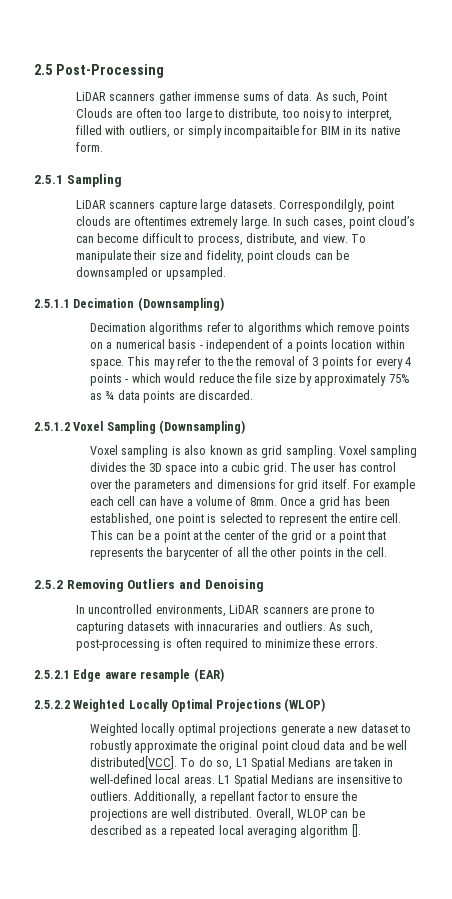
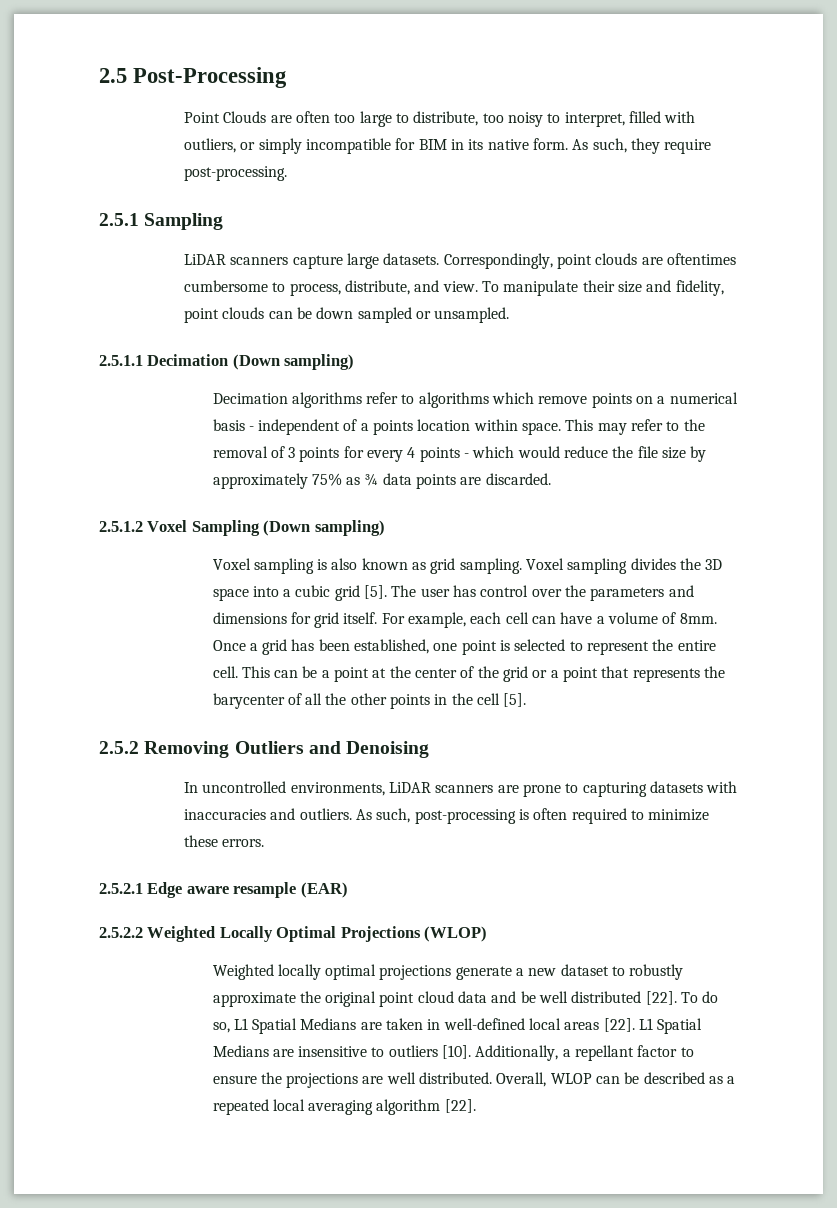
- LiDAR scanners gather immense sums of data. As such, Point Clouds are often too large to distribute, too noisy to interpret, filled with outliers, or simply incompaitaible for BIM in its native form.
+ Point Clouds are often too large to distribute, too noisy to interpret, filled with outliers, or simply incompatible for BIM in its native form. As such, they require post-processing.
- Correspondilgly, point clouds are oftentimes extremely large. In such cases, point cloud’s can become difficult to process, distribute, and view.
+ Correspondingly, point clouds are oftentimes cumbersome to process, distribute, and view.
- To manipulate their size and fidelity, point clouds can be downsampled or upsampled.
+ To manipulate their size and fidelity, point clouds can be down sampled or unsampled.
- 2.5.1.1 Decimation (Downsampling)
+ 2.5.1.1 Decimation (Down sampling)
- This may refer to the the removal of 3 points for every 4 points - which would reduce the file size by approximately 75% as ¾ data points are discarded.
+ This may refer to the removal of 3 points for every 4 points - which would reduce the file size by approximately 75% as ¾ data points are discarded.
- 2.5.1.2 Voxel Sampling (Downsampling)
+ 2.5.1.2 Voxel Sampling (Down sampling)
- Voxel sampling divides the 3D space into a cubic grid.
+ Voxel sampling divides the 3D space into a cubic grid [5].
- For example each cell can have a volume of 8mm.
+ For example, each cell can have a volume of 8mm.
- This can be a point at the center of the grid or a point that represents the barycenter of all the other points in the cell.
+ This can be a point at the center of the grid or a point that represents the barycenter of all the other points in the cell [5].
- In uncontrolled environments, LiDAR scanners are prone to capturing datasets with innacuraries and outliers.
+ In uncontrolled environments, LiDAR scanners are prone to capturing datasets with inaccuracies and outliers.
- Weighted locally optimal projections generate a new dataset to robustly approximate the original point cloud data and be well distributed[VCC].
+ Weighted locally optimal projections generate a new dataset to robustly approximate the original point cloud data and be well distributed [22].
- To do so, L1 Spatial Medians are taken in well-defined local areas.
+ To do so, L1 Spatial Medians are taken in well-defined local areas [22].
- L1 Spatial Medians are insensitive to outliers.
+ L1 Spatial Medians are insensitive to outliers [10].
- Overall, WLOP can be described as a repeated local averaging algorithm [].
+ Overall, WLOP can be described as a repeated local averaging algorithm [22].

